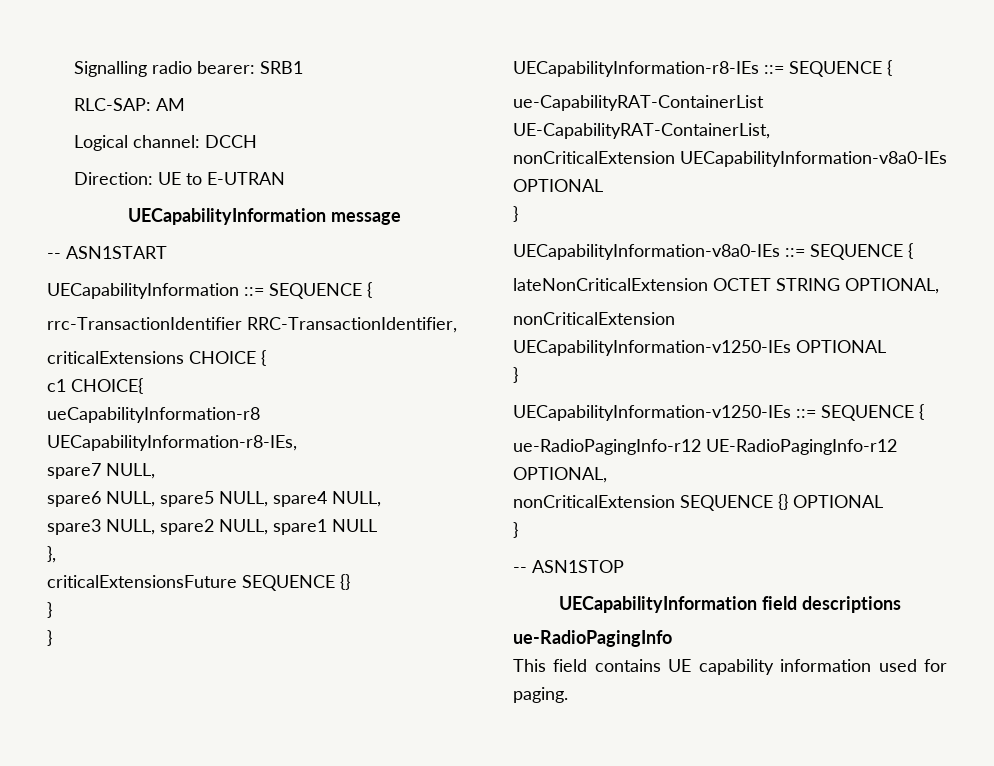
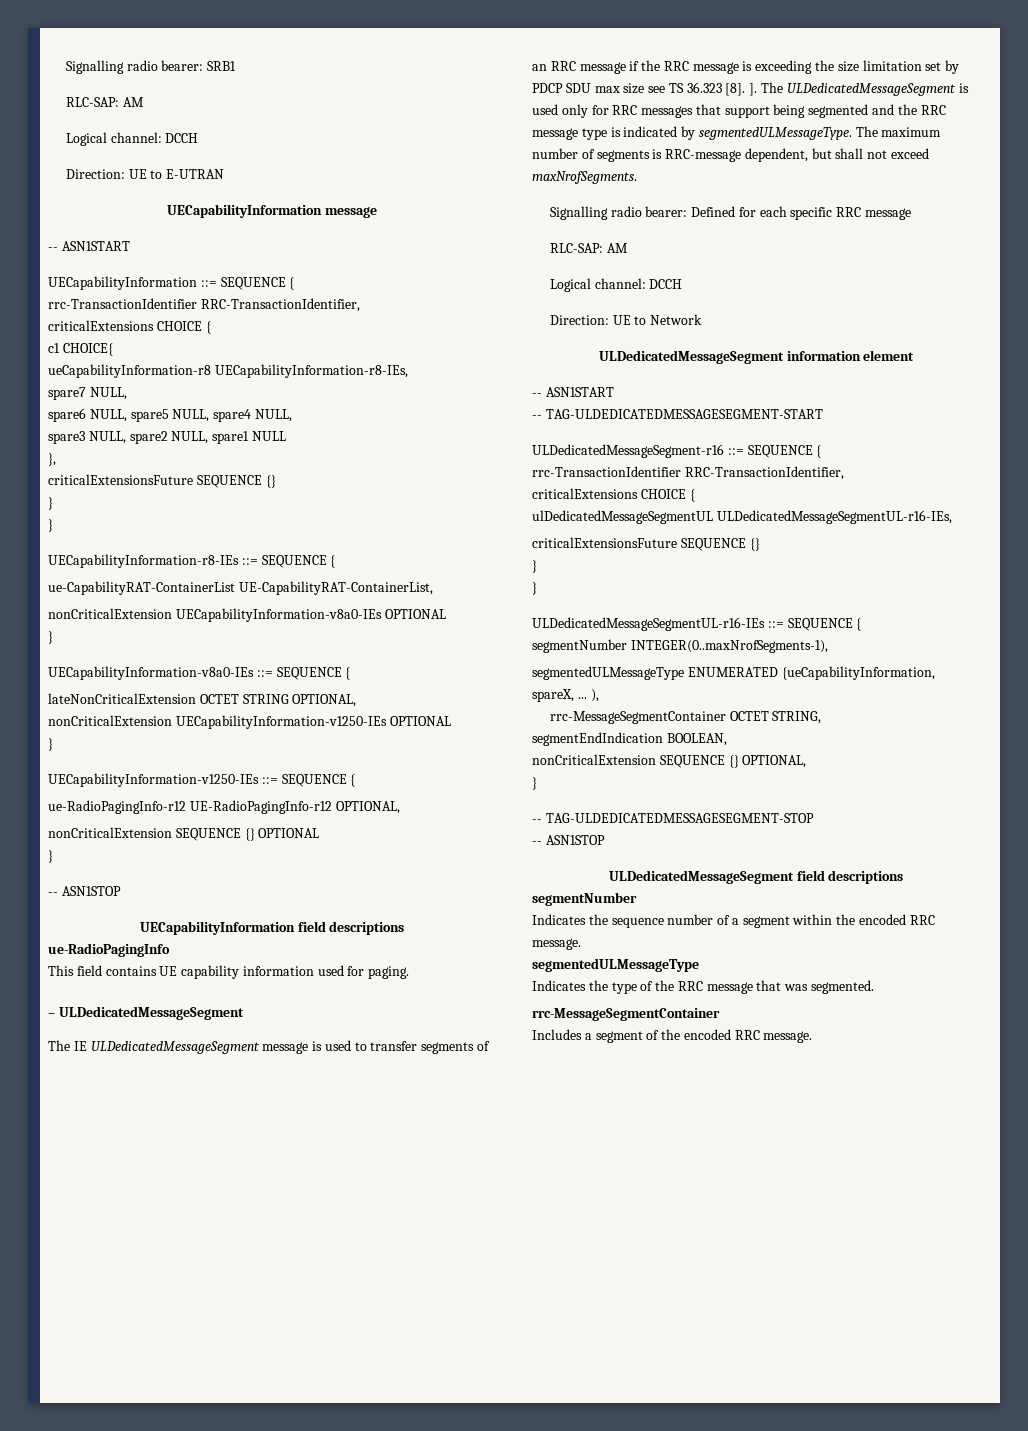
+ – ULDedicatedMessageSegment
+ The IE ULDedicatedMessageSegment message is used to transfer segments of an RRC message if the RRC message is exceeding the size limitation set by PDCP SDU max size see TS 36.323 [8]. ]. The ULDedicatedMessageSegment is used only for RRC messages that support being segmented and the RRC message type is indicated by segmentedULMessageType. The maximum number of segments is RRC-message dependent, but shall not exceed maxNrofSegments.
+ Signalling radio bearer: Defined for each specific RRC message
+ RLC-SAP: AM
+ Logical channel: DCCH
+ Direction: UE to Network
+ ULDedicatedMessageSegment information element
+ -- ASN1START
+ -- TAG-ULDEDICATEDMESSAGESEGMENT-START
+ ULDedicatedMessageSegment-r16 ::= SEQUENCE {
+ rrc-TransactionIdentifier RRC-TransactionIdentifier,
+ criticalExtensions CHOICE {
+ ulDedicatedMessageSegmentUL ULDedicatedMessageSegmentUL-r16-IEs,
+ criticalExtensionsFuture SEQUENCE {}
+ }
+ }
+ ULDedicatedMessageSegmentUL-r16-IEs ::= SEQUENCE {
+ segmentNumber INTEGER(0..maxNrofSegments-1),
+ segmentedULMessageType ENUMERATED {ueCapabilityInformation, spareX, ... ),
+ rrc-MessageSegmentContainer OCTET STRING,
+ segmentEndIndication BOOLEAN,
+ nonCriticalExtension SEQUENCE {} OPTIONAL,
+ }
+ -- TAG-ULDEDICATEDMESSAGESEGMENT-STOP
+ -- ASN1STOP
+ ULDedicatedMessageSegment field descriptions
+ segmentNumber
+ Indicates the sequence number of a segment within the encoded RRC message.
+ segmentedULMessageType
+ Indicates the type of the RRC message that was segmented.
+ rrc-MessageSegmentContainer
+ Includes a segment of the encoded RRC message.

